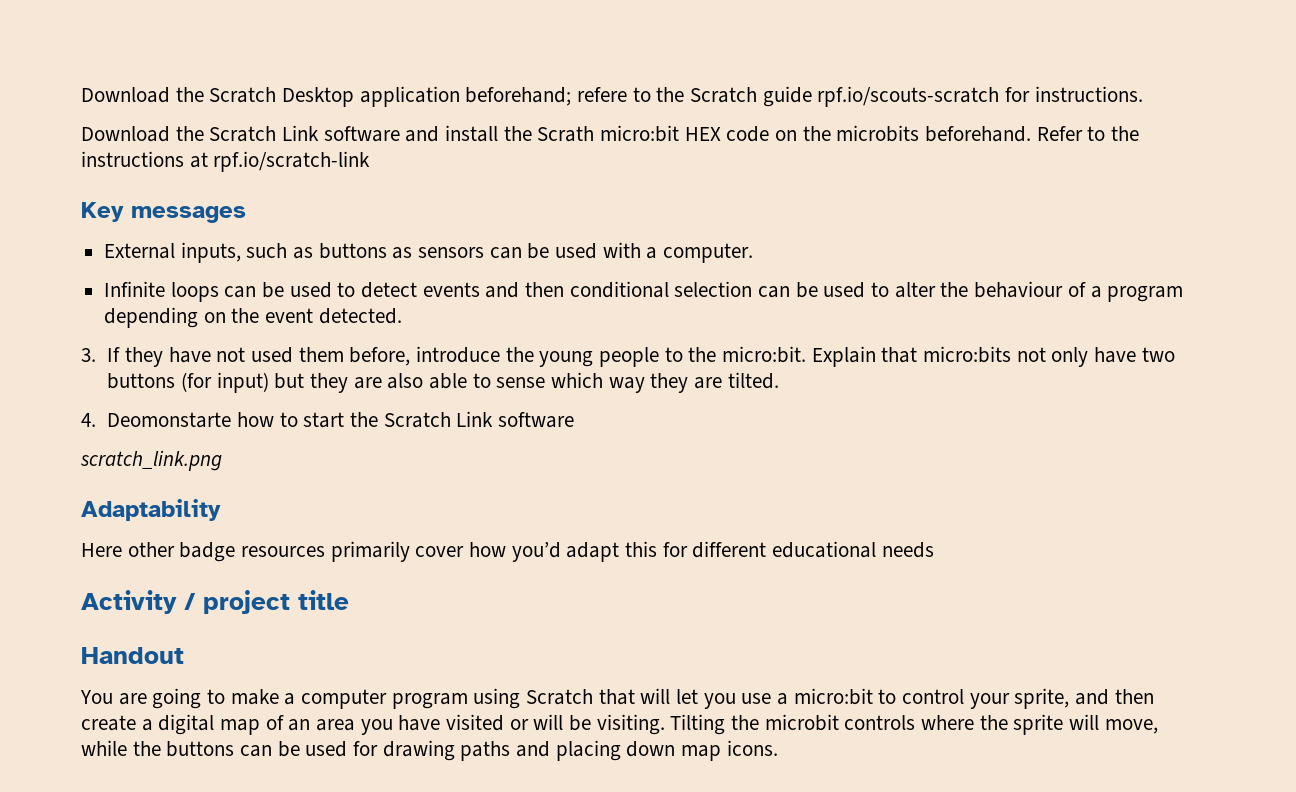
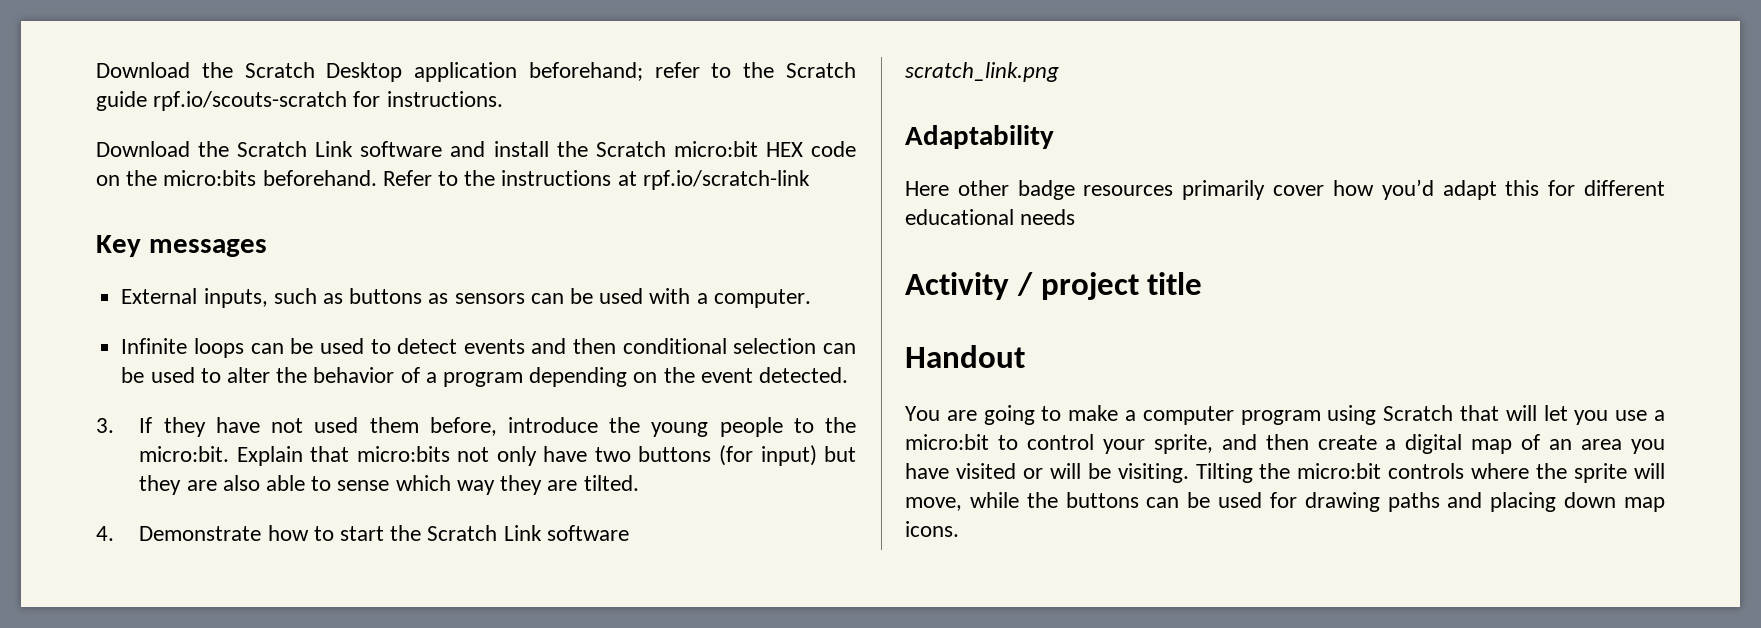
- Download the Scratch Desktop application beforehand; refere to the Scratch guide rpf.io/scouts-scratch for instructions.
+ Download the Scratch Desktop application beforehand; refer to the Scratch guide rpf.io/scouts-scratch for instructions.
- Download the Scratch Link software and install the Scrath micro:bit HEX code on the microbits beforehand.
+ Download the Scratch Link software and install the Scratch micro:bit HEX code on the micro:bits beforehand.
- Infinite loops can be used to detect events and then conditional selection can be used to alter the behaviour of a program depending on the event detected.
+ Infinite loops can be used to detect events and then conditional selection can be used to alter the behavior of a program depending on the event detected.
- 4. Deomonstarte how to start the Scratch Link software
+ 4. Demonstrate how to start the Scratch Link software
- Tilting the microbit controls where the sprite will move, while the buttons can be used for drawing paths and placing down map icons.
+ Tilting the micro:bit controls where the sprite will move, while the buttons can be used for drawing paths and placing down map icons.

